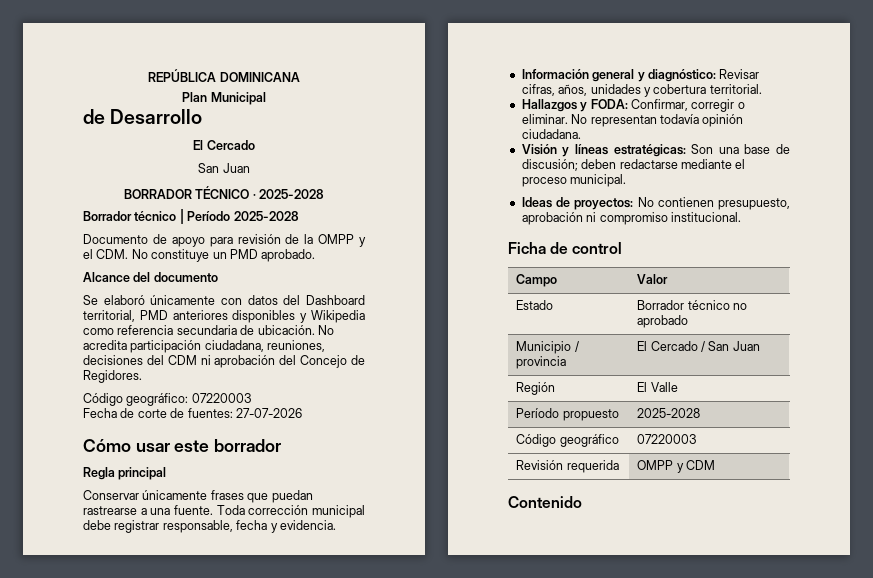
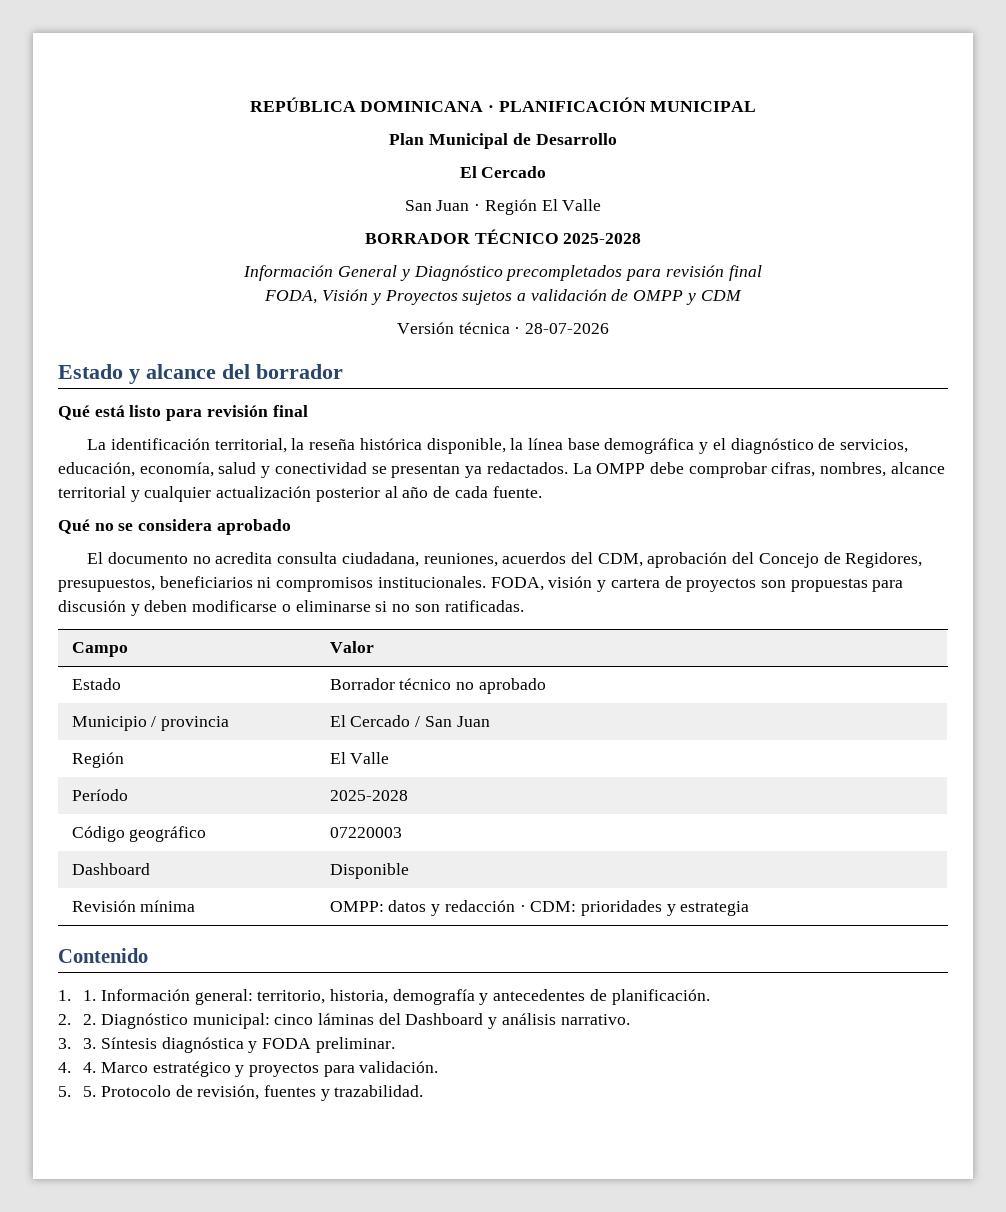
- REPÚBLICA DOMINICANA
+ REPÚBLICA DOMINICANA · PLANIFICACIÓN MUNICIPAL
- Plan Municipal
- de Desarrollo
+ Plan Municipal de Desarrollo
  El Cercado
- San Juan
+ San Juan · Región El Valle
- BORRADOR TÉCNICO · 2025-2028
- Borrador técnico | Período 2025-2028
- Documento de apoyo para revisión de la OMPP y el CDM. No constituye un PMD aprobado.
- Alcance del documento
- Se elaboró únicamente con datos del Dashboard territorial, PMD anteriores disponibles y Wikipedia como referencia secundaria de ubicación. No acredita participación ciudadana, reuniones, decisiones del CDM ni aprobación del Concejo de Regidores.
- Código geográfico: 07220003
- Fecha de corte de fuentes: 27-07-2026
- Cómo usar este borrador
- Regla principal
- Conservar únicamente frases que puedan rastrearse a una fuente. Toda corrección municipal debe registrar responsable, fecha y evidencia.
- Información general y diagnóstico: Revisar cifras, años, unidades y cobertura territorial.
- Hallazgos y FODA: Confirmar, corregir o eliminar. No representan todavía opinión ciudadana.
- Visión y líneas estratégicas: Son una base de discusión; deben redactarse mediante el proceso municipal.
- Ideas de proyectos: No contienen presupuesto, aprobación ni compromiso institucional.
- Ficha de control
+ BORRADOR TÉCNICO 2025-2028
+ Información General y Diagnóstico precompletados para revisión final
+ FODA, Visión y Proyectos sujetos a validación de OMPP y CDM
+ Versión técnica · 28-07-2026
+ Estado y alcance del borrador
+ Qué está listo para revisión final
+ La identificación territorial, la reseña histórica disponible, la línea base demográfica y el diagnóstico de servicios, educación, economía, salud y conectividad se presentan ya redactados. La OMPP debe comprobar cifras, nombres, alcance territorial y cualquier actualización posterior al año de cada fuente.
+ Qué no se considera aprobado
+ El documento no acredita consulta ciudadana, reuniones, acuerdos del CDM, aprobación del Concejo de Regidores, presupuestos, beneficiarios ni compromisos institucionales. FODA, visión y cartera de proyectos son propuestas para discusión y deben modificarse o eliminarse si no son ratificadas.
- Período propuesto | 2025-2028
+ Período | 2025-2028
+ Dashboard | Disponible
- Revisión requerida | OMPP y CDM
+ Revisión mínima | OMPP: datos y redacción · CDM: prioridades y estrategia
  Contenido
+ 1. 1. Información general: territorio, historia, demografía y antecedentes de planificación.
+ 2. 2. Diagnóstico municipal: cinco láminas del Dashboard y análisis narrativo.
+ 3. 3. Síntesis diagnóstica y FODA preliminar.
+ 4. 4. Marco estratégico y proyectos para validación.
+ 5. 5. Protocolo de revisión, fuentes y trazabilidad.

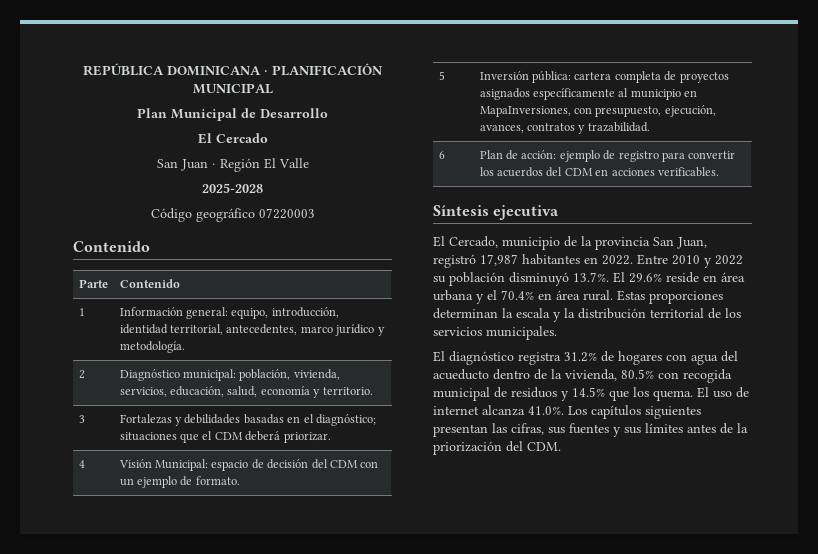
- BORRADOR TÉCNICO 2025-2028
- Información General y Diagnóstico precompletados para revisión final
- FODA, Visión y Proyectos sujetos a validación de OMPP y CDM
- Versión técnica · 28-07-2026
- Estado y alcance del borrador
- Qué está listo para revisión final
- La identificación territorial, la reseña histórica disponible, la línea base demográfica y el diagnóstico de servicios, educación, economía, salud y conectividad se presentan ya redactados. La OMPP debe comprobar cifras, nombres, alcance territorial y cualquier actualización posterior al año de cada fuente.
- Qué no se considera aprobado
- El documento no acredita consulta ciudadana, reuniones, acuerdos del CDM, aprobación del Concejo de Regidores, presupuestos, beneficiarios ni compromisos institucionales. FODA, visión y cartera de proyectos son propuestas para discusión y deben modificarse o eliminarse si no son ratificadas.
- Campo | Valor
- Estado | Borrador técnico no aprobado
- Municipio / provincia | El Cercado / San Juan
- Región | El Valle
- Período | 2025-2028
- Código geográfico | 07220003
- Dashboard | Disponible
- Revisión mínima | OMPP: datos y redacción · CDM: prioridades y estrategia
+ 2025-2028
+ Código geográfico 07220003
  Contenido
- 1. 1. Información general: territorio, historia, demografía y antecedentes de planificación.
- 2. 2. Diagnóstico municipal: cinco láminas del Dashboard y análisis narrativo.
- 3. 3. Síntesis diagnóstica y FODA preliminar.
- 4. 4. Marco estratégico y proyectos para validación.
- 5. 5. Protocolo de revisión, fuentes y trazabilidad.
+ Parte | Contenido
+ 1 | Información general: equipo, introducción, identidad territorial, antecedentes, marco jurídico y metodología.
+ 2 | Diagnóstico municipal: población, vivienda, servicios, educación, salud, economía y territorio.
+ 3 | Fortalezas y debilidades basadas en el diagnóstico; situaciones que el CDM deberá priorizar.
+ 4 | Visión Municipal: espacio de decisión del CDM con un ejemplo de formato.
+ 5 | Inversión pública: cartera completa de proyectos asignados específicamente al municipio en MapaInversiones, con presupuesto, ejecución, avances, contratos y trazabilidad.
+ 6 | Plan de acción: ejemplo de registro para convertir los acuerdos del CDM en acciones verificables.
+ Síntesis ejecutiva
+ El Cercado, municipio de la provincia San Juan, registró 17,987 habitantes en 2022. Entre 2010 y 2022 su población disminuyó 13.7%. El 29.6% reside en área urbana y el 70.4% en área rural. Estas proporciones determinan la escala y la distribución territorial de los servicios municipales.
+ El diagnóstico registra 31.2% de hogares con agua del acueducto dentro de la vivienda, 80.5% con recogida municipal de residuos y 14.5% que los quema. El uso de internet alcanza 41.0%. Los capítulos siguientes presentan las cifras, sus fuentes y sus límites antes de la priorización del CDM.

